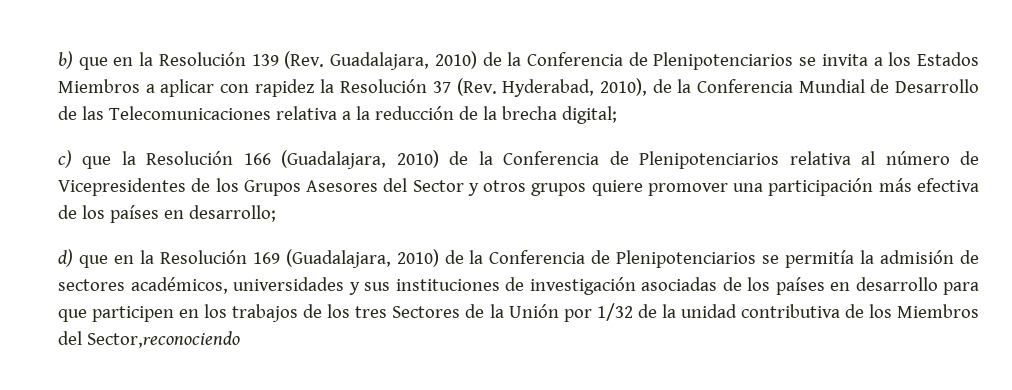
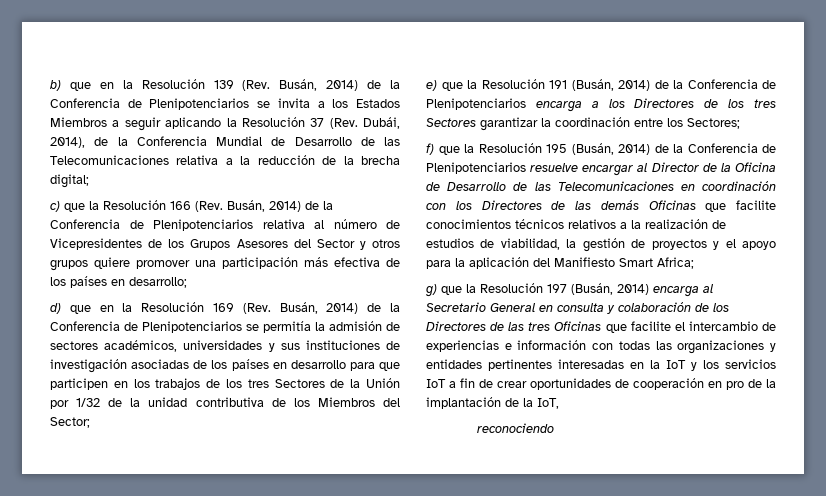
- b) que en la Resolución 139 (Rev. Guadalajara, 2010) de la Conferencia de Plenipotenciarios se invita a los Estados Miembros a aplicar con rapidez la Resolución 37 (Rev. Hyderabad, 2010), de la Conferencia Mundial de Desarrollo de las Telecomunicaciones relativa a la reducción de la brecha digital;
+ b) que en la Resolución 139 (Rev. Busán, 2014) de la Conferencia de Plenipotenciarios se invita a los Estados Miembros a seguir aplicando la Resolución 37 (Rev. Dubái, 2014), de la Conferencia Mundial de Desarrollo de las Telecomunicaciones relativa a la reducción de la brecha digital;
- c) que la Resolución 166 (Guadalajara, 2010) de la Conferencia de Plenipotenciarios relativa al número de Vicepresidentes de los Grupos Asesores del Sector y otros grupos quiere promover una participación más efectiva de los países en desarrollo;
+ c) que la Resolución 166 (Rev. Busán, 2014) de la Conferencia de Plenipotenciarios relativa al número de Vicepresidentes de los Grupos Asesores del Sector y otros grupos quiere promover una participación más efectiva de los países en desarrollo;
- d) que en la Resolución 169 (Guadalajara, 2010) de la Conferencia de Plenipotenciarios se permitía la admisión de sectores académicos, universidades y sus instituciones de investigación asociadas de los países en desarrollo para que participen en los trabajos de los tres Sectores de la Unión por 1/32 de la unidad contributiva de los Miembros del Sector,reconociendo
+ d) que en la Resolución 169 (Rev. Busán, 2014) de la Conferencia de Plenipotenciarios se permitía la admisión de sectores académicos, universidades y sus instituciones de investigación asociadas de los países en desarrollo para que participen en los trabajos de los tres Sectores de la Unión por 1/32 de la unidad contributiva de los Miembros del Sector;
+ e) que la Resolución 191 (Busán, 2014) de la Conferencia de Plenipotenciarios encarga a los Directores de los tres Sectores garantizar la coordinación entre los Sectores;
+ f) que la Resolución 195 (Busán, 2014) de la Conferencia de Plenipotenciarios resuelve encargar al Director de la Oficina de Desarrollo de las Telecomunicaciones en coordinación con los Directores de las demás Oficinas que facilite conocimientos técnicos relativos a la realización de estudios de viabilidad, la gestión de proyectos y el apoyo para la aplicación del Manifiesto Smart Africa;
+ g) que la Resolución 197 (Busán, 2014) encarga al Secretario General en consulta y colaboración de los Directores de las tres Oficinas que facilite el intercambio de experiencias e información con todas las organizaciones y entidades pertinentes interesadas en la IoT y los servicios IoT a fin de crear oportunidades de cooperación en pro de la implantación de la IoT,
+ reconociendo

